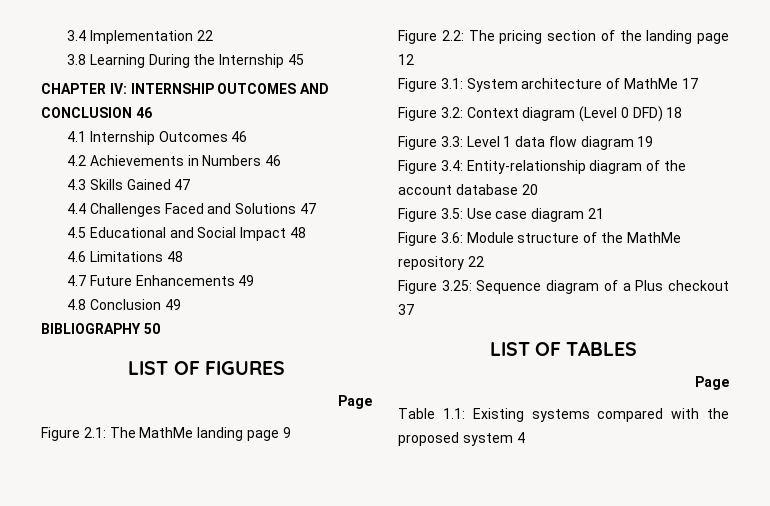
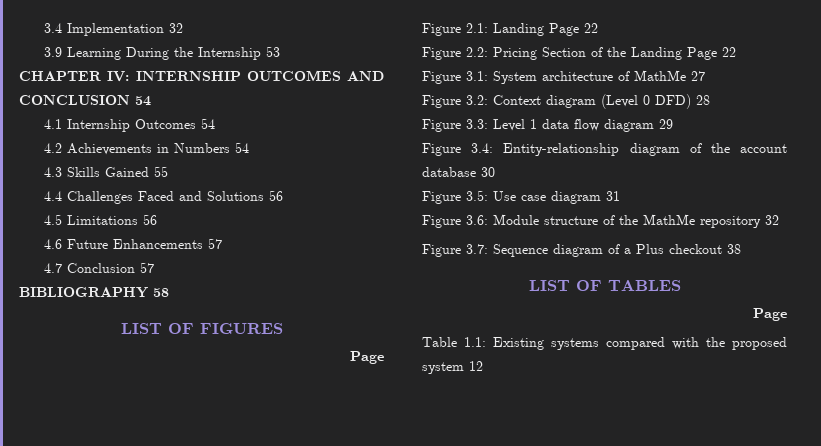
- 3.4 Implementation 22
- 3.8 Learning During the Internship 45
+ 3.4 Implementation 32
+ 3.9 Learning During the Internship 53
- CHAPTER IV: INTERNSHIP OUTCOMES AND CONCLUSION 46
+ CHAPTER IV: INTERNSHIP OUTCOMES AND CONCLUSION 54
- 4.1 Internship Outcomes 46
+ 4.1 Internship Outcomes 54
- 4.2 Achievements in Numbers 46
+ 4.2 Achievements in Numbers 54
- 4.3 Skills Gained 47
+ 4.3 Skills Gained 55
- 4.4 Challenges Faced and Solutions 47
+ 4.4 Challenges Faced and Solutions 56
- 4.5 Educational and Social Impact 48
- 4.6 Limitations 48
- 4.7 Future Enhancements 49
- 4.8 Conclusion 49
+ 4.5 Limitations 56
+ 4.6 Future Enhancements 57
+ 4.7 Conclusion 57
- BIBLIOGRAPHY 50
+ BIBLIOGRAPHY 58
- Figure 2.1: The MathMe landing page 9
- Figure 2.2: The pricing section of the landing page 12
+ Figure 2.1: Landing Page 22
+ Figure 2.2: Pricing Section of the Landing Page 22
- Figure 3.1: System architecture of MathMe 17
+ Figure 3.1: System architecture of MathMe 27
- Figure 3.2: Context diagram (Level 0 DFD) 18
+ Figure 3.2: Context diagram (Level 0 DFD) 28
- Figure 3.3: Level 1 data flow diagram 19
+ Figure 3.3: Level 1 data flow diagram 29
- Figure 3.4: Entity-relationship diagram of the account database 20
+ Figure 3.4: Entity-relationship diagram of the account database 30
- Figure 3.5: Use case diagram 21
+ Figure 3.5: Use case diagram 31
- Figure 3.6: Module structure of the MathMe repository 22
- Figure 3.25: Sequence diagram of a Plus checkout 37
+ Figure 3.6: Module structure of the MathMe repository 32
+ Figure 3.7: Sequence diagram of a Plus checkout 38
- Table 1.1: Existing systems compared with the proposed system 4
+ Table 1.1: Existing systems compared with the proposed system 12

